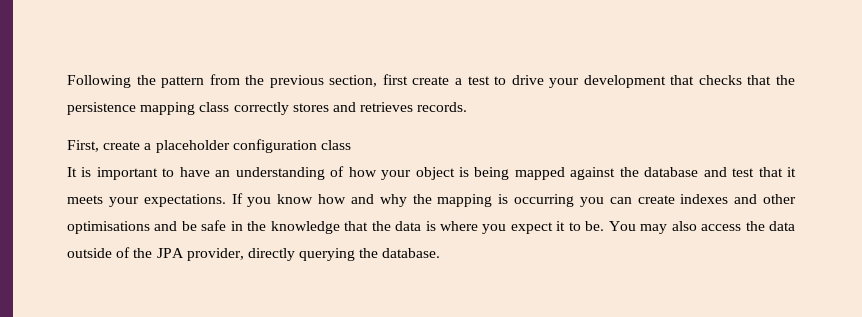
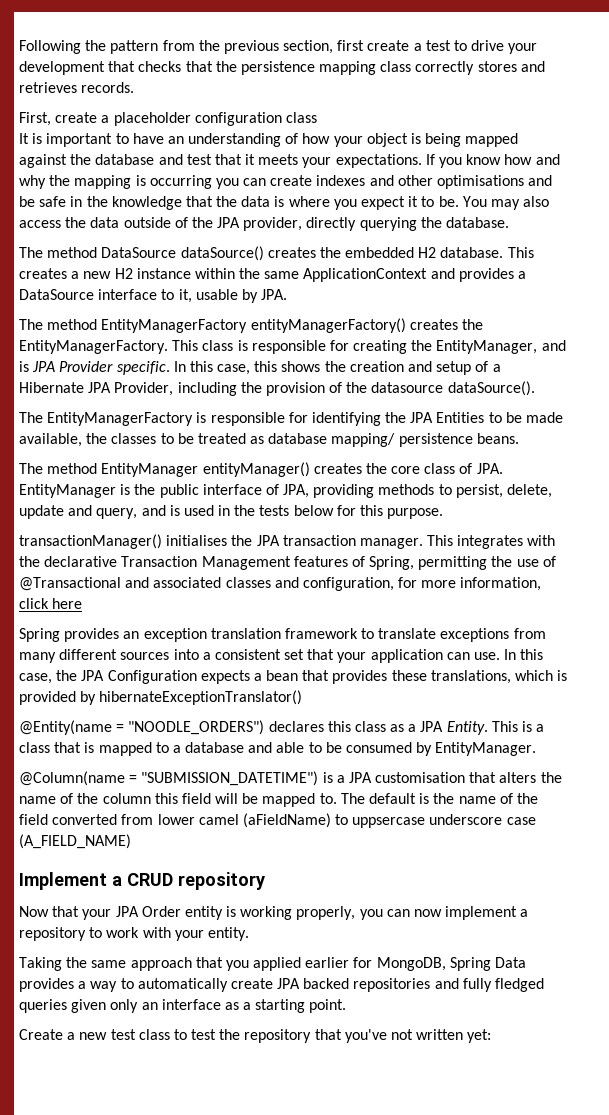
+ The method DataSource dataSource() creates the embedded H2 database. This creates a new H2 instance within the same ApplicationContext and provides a DataSource interface to it, usable by JPA.
+ The method EntityManagerFactory entityManagerFactory() creates the EntityManagerFactory. This class is responsible for creating the EntityManager, and is JPA Provider specific. In this case, this shows the creation and setup of a Hibernate JPA Provider, including the provision of the datasource dataSource().
+ The EntityManagerFactory is responsible for identifying the JPA Entities to be made available, the classes to be treated as database mapping/ persistence beans.
+ The method EntityManager entityManager() creates the core class of JPA. EntityManager is the public interface of JPA, providing methods to persist, delete, update and query, and is used in the tests below for this purpose.
+ transactionManager() initialises the JPA transaction manager. This integrates with the declarative Transaction Management features of Spring, permitting the use of @Transactional and associated classes and configuration, for more information, click here
+ Spring provides an exception translation framework to translate exceptions from many different sources into a consistent set that your application can use. In this case, the JPA Configuration expects a bean that provides these translations, which is provided by hibernateExceptionTranslator()
+ @Entity(name = "NOODLE_ORDERS") declares this class as a JPA Entity. This is a class that is mapped to a database and able to be consumed by EntityManager.
+ @Column(name = "SUBMISSION_DATETIME") is a JPA customisation that alters the name of the column this field will be mapped to. The default is the name of the field converted from lower camel (aFieldName) to uppsercase underscore case (A_FIELD_NAME)
+ Implement a CRUD repository
+ Now that your JPA Order entity is working properly, you can now implement a repository to work with your entity.
+ Taking the same approach that you applied earlier for MongoDB, Spring Data provides a way to automatically create JPA backed repositories and fully fledged queries given only an interface as a starting point.
+ Create a new test class to test the repository that you've not written yet:

